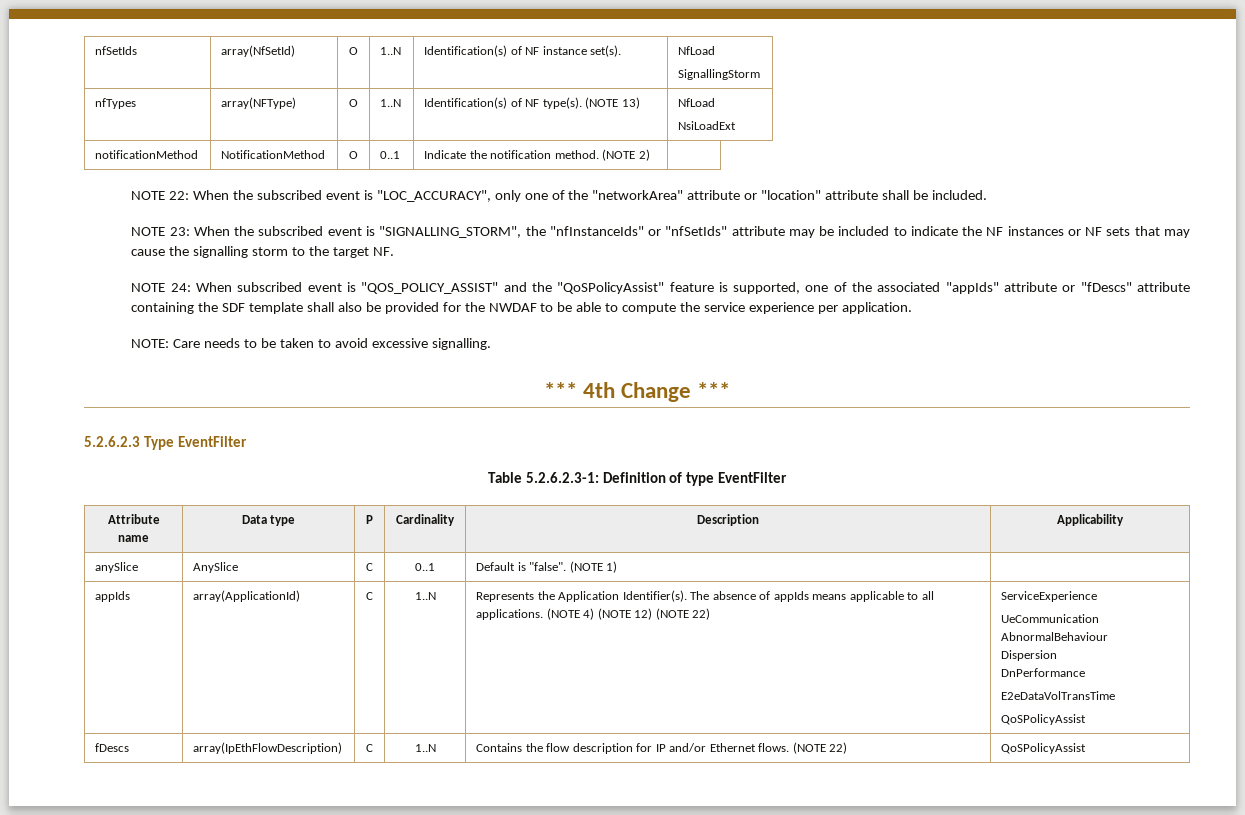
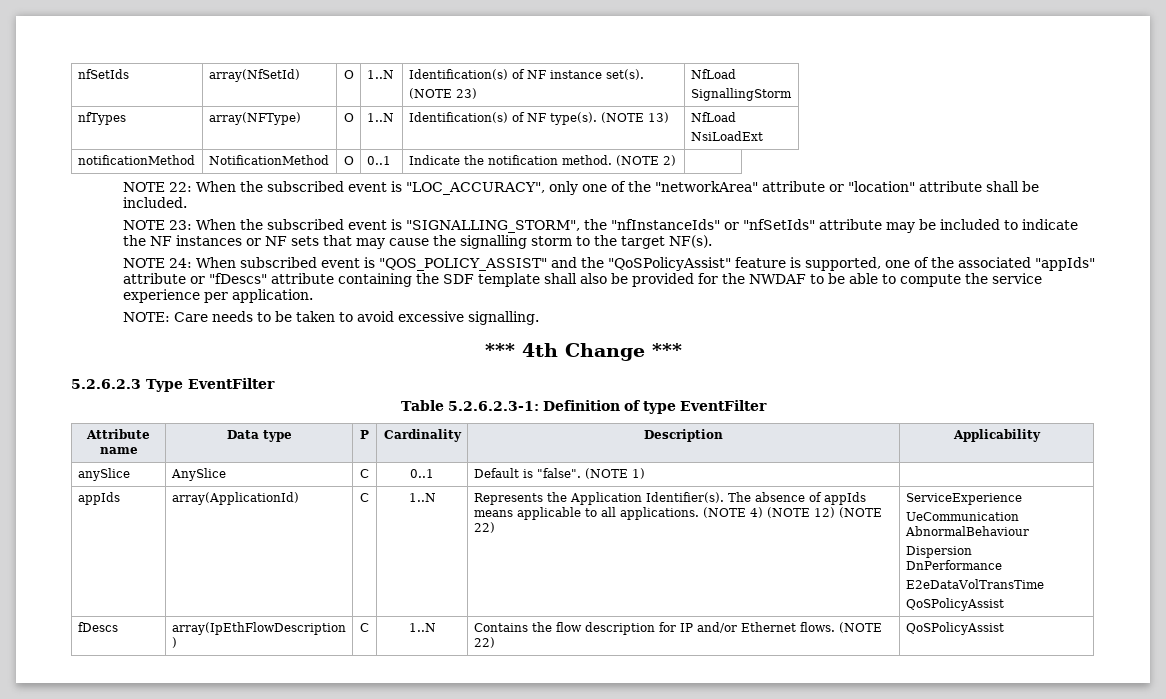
- nfSetIds | array(NfSetId) | O | 1..N | Identification(s) of NF instance set(s). | NfLoad
+ nfSetIds | array(NfSetId) | O | 1..N | Identification(s) of NF instance set(s).
+ (NOTE 23) | NfLoad
- NOTE 23: When the subscribed event is "SIGNALLING_STORM", the "nfInstanceIds" or "nfSetIds" attribute may be included to indicate the NF instances or NF sets that may cause the signalling storm to the target NF.
+ NOTE 23: When the subscribed event is "SIGNALLING_STORM", the "nfInstanceIds" or "nfSetIds" attribute may be included to indicate the NF instances or NF sets that may cause the signalling storm to the target NF(s).

